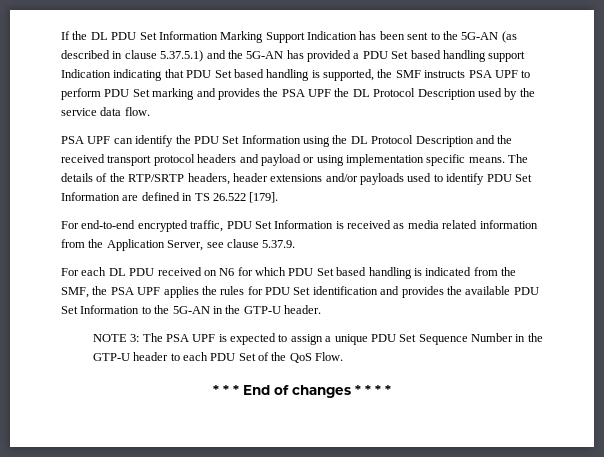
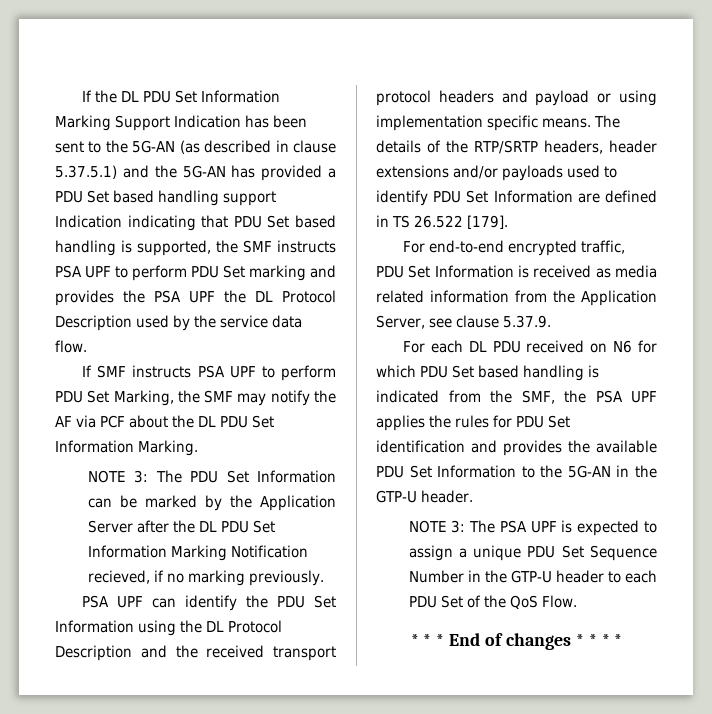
+ If SMF instructs PSA UPF to perform PDU Set Marking, the SMF may notify the AF via PCF about the DL PDU Set Information Marking.
+ NOTE 3: The PDU Set Information can be marked by the Application Server after the DL PDU Set Information Marking Notification recieved, if no marking previously.

